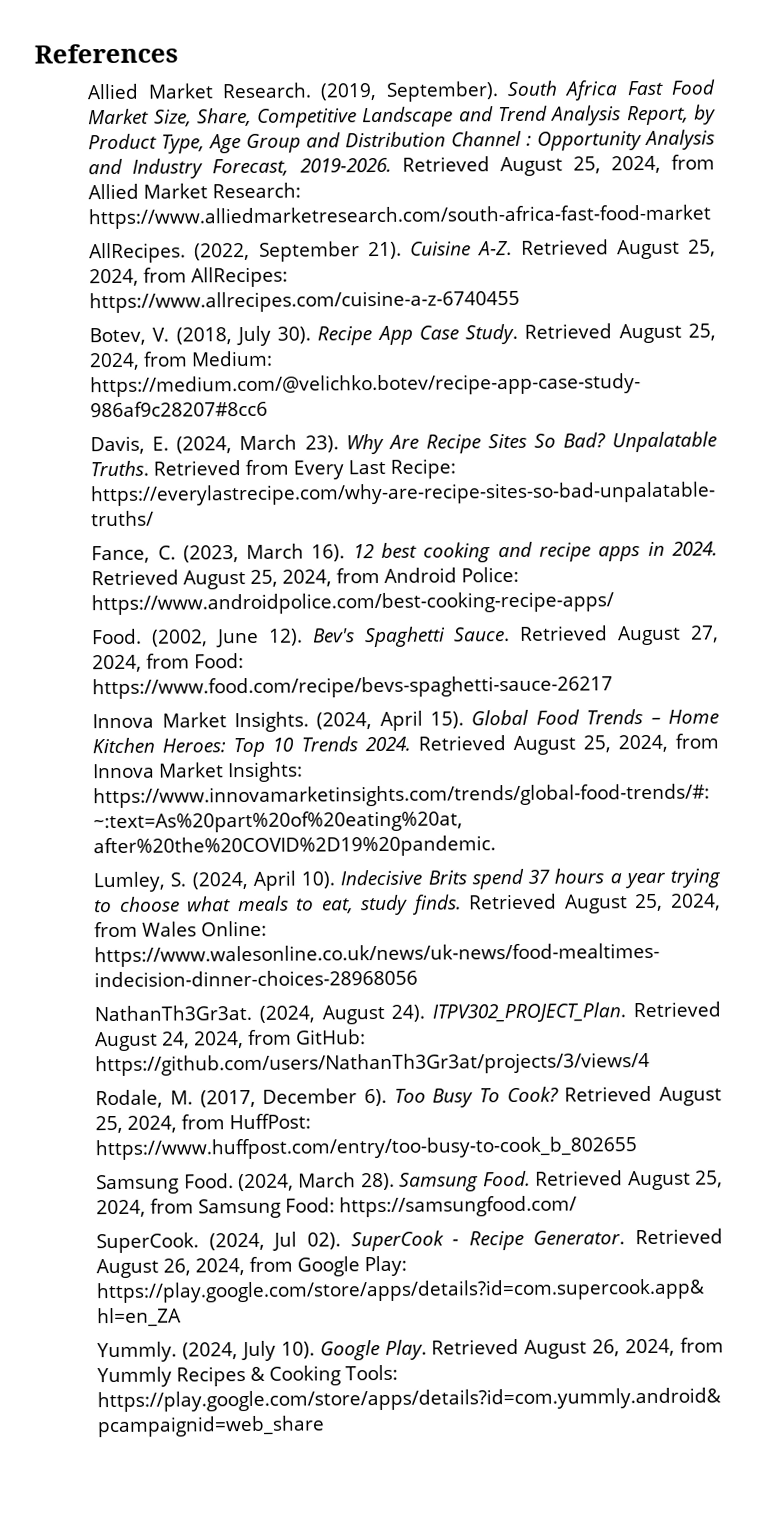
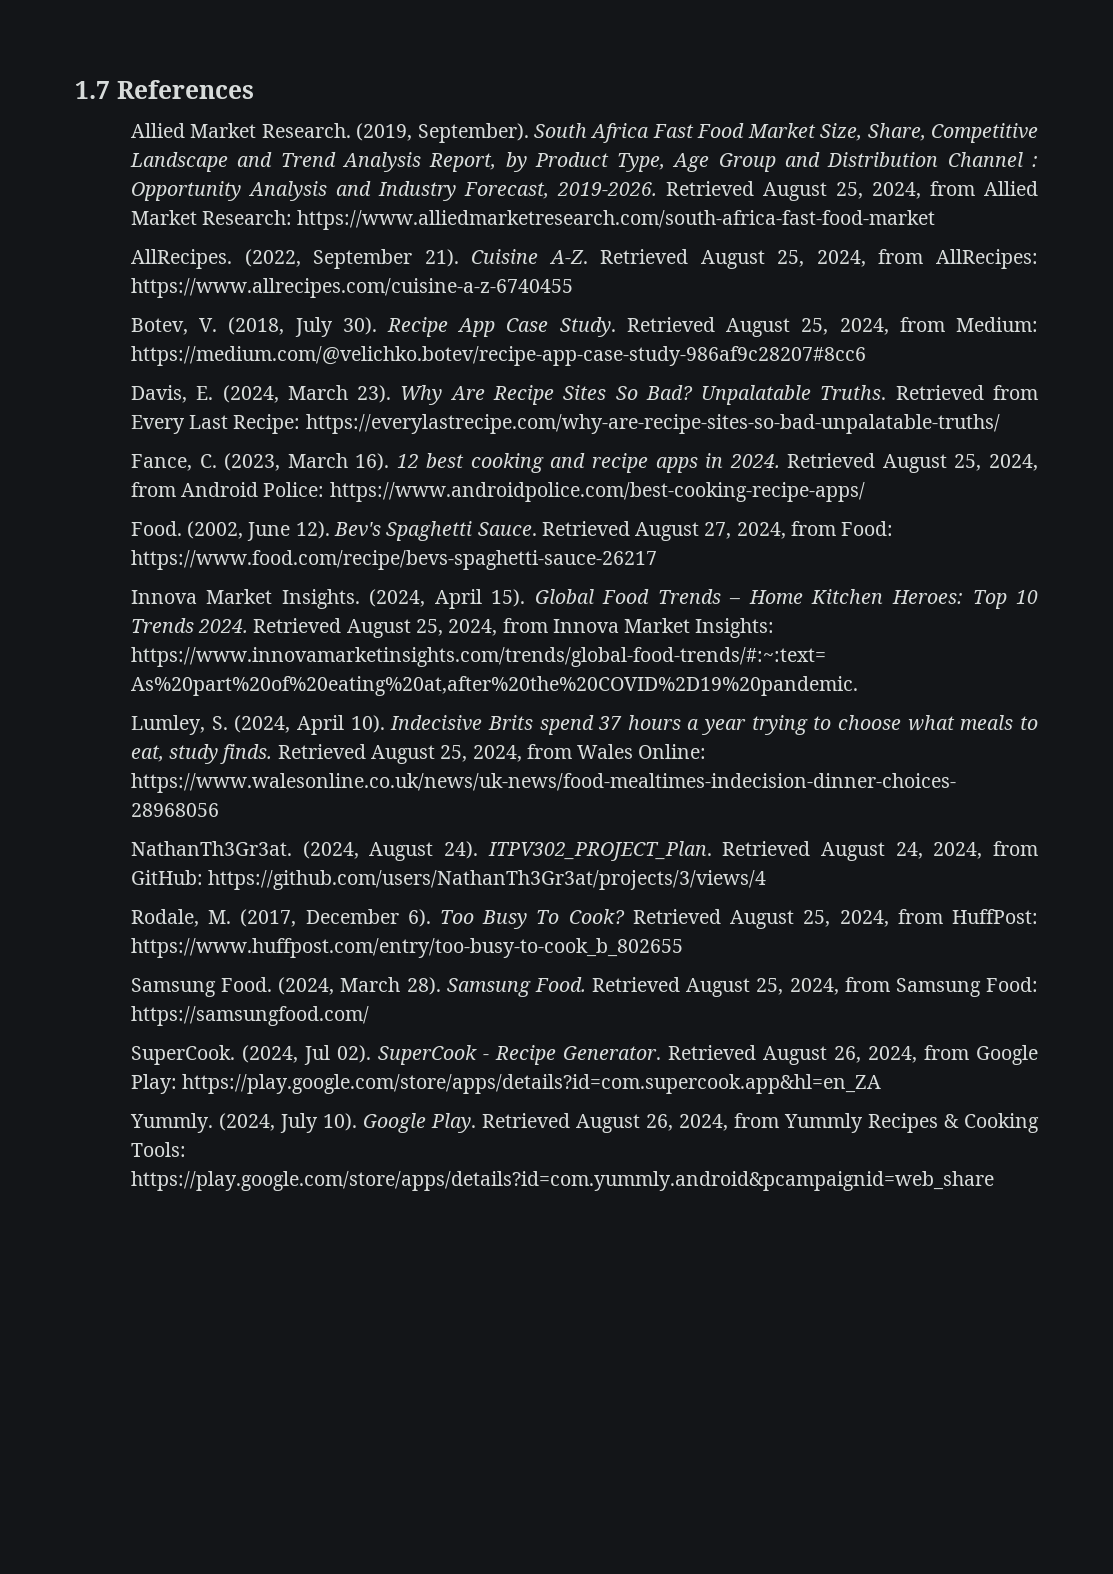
- References
+ 1.7 References

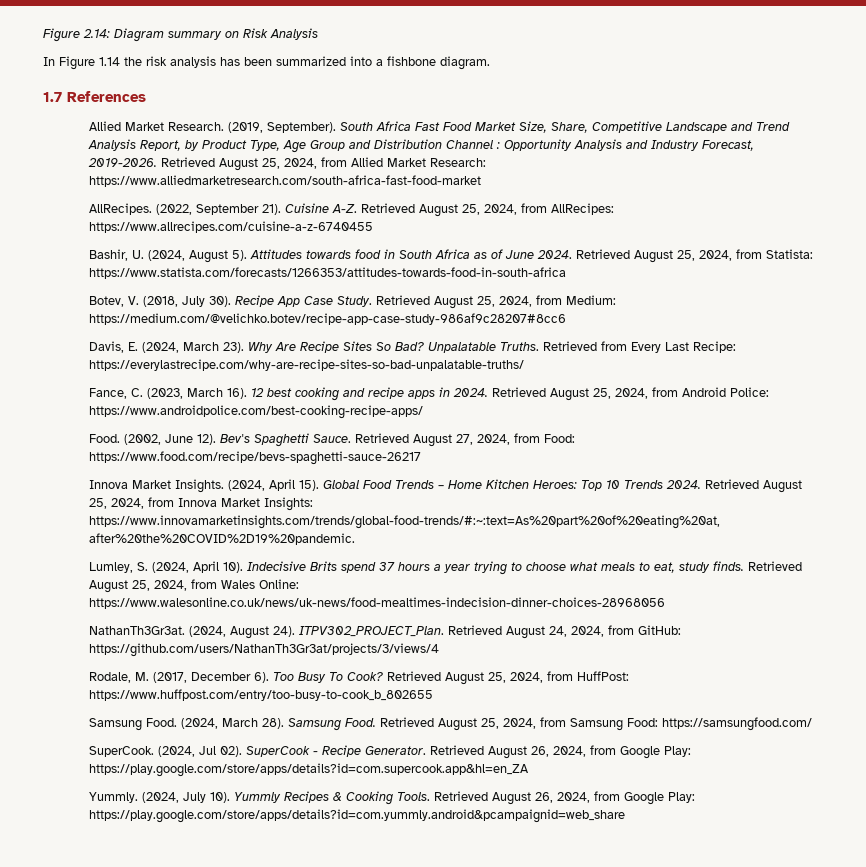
+ Figure 2.14: Diagram summary on Risk Analysis
+ In Figure 1.14 the risk analysis has been summarized into a fishbone diagram.
+ Bashir, U. (2024, August 5). Attitudes towards food in South Africa as of June 2024. Retrieved August 25, 2024, from Statista: https://www.statista.com/forecasts/1266353/attitudes-towards-food-in-south-africa
- Google Play. Retrieved August 26, 2024, from Yummly Recipes & Cooking Tools: https://play.google.com/store/apps/details?id=com.yummly.android&pcampaignid=web_share
+ Yummly Recipes & Cooking Tools. Retrieved August 26, 2024, from Google Play: https://play.google.com/store/apps/details?id=com.yummly.android&pcampaignid=web_share

